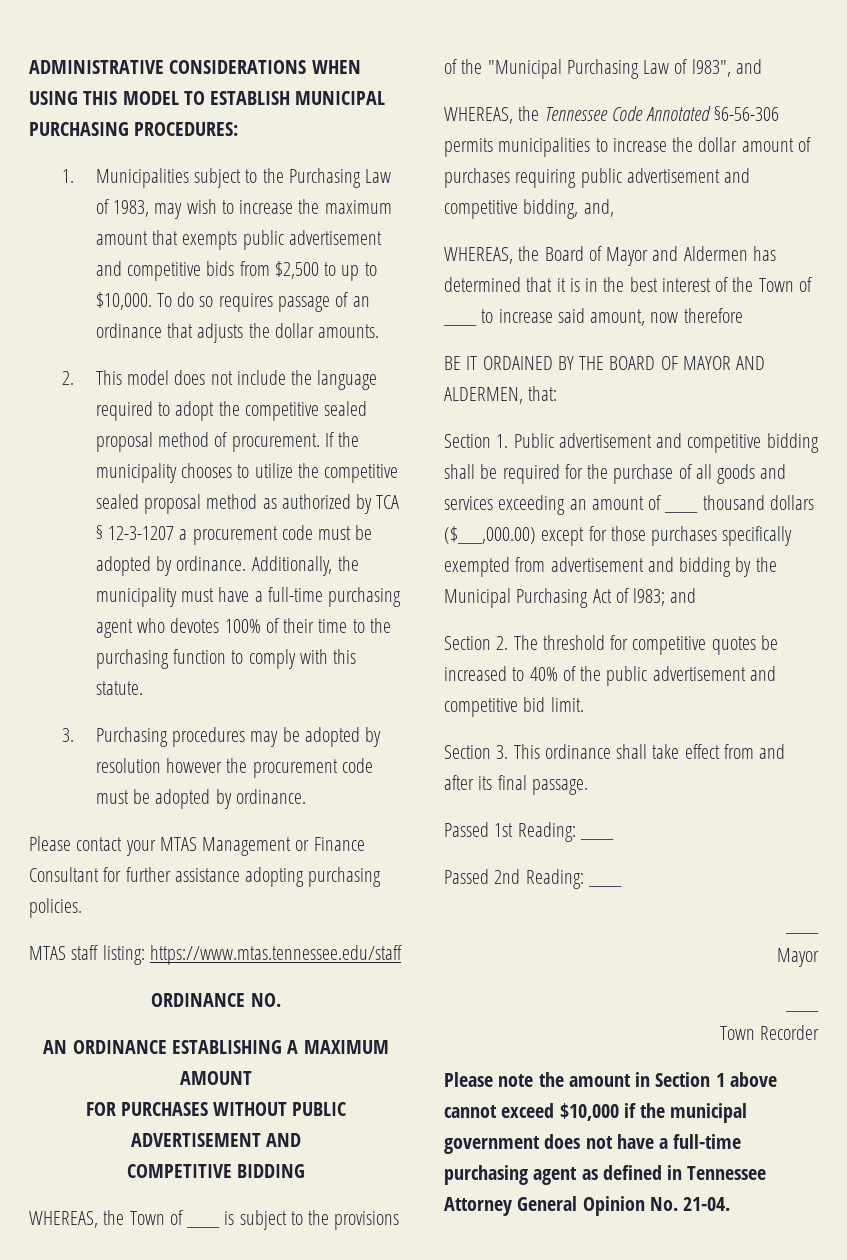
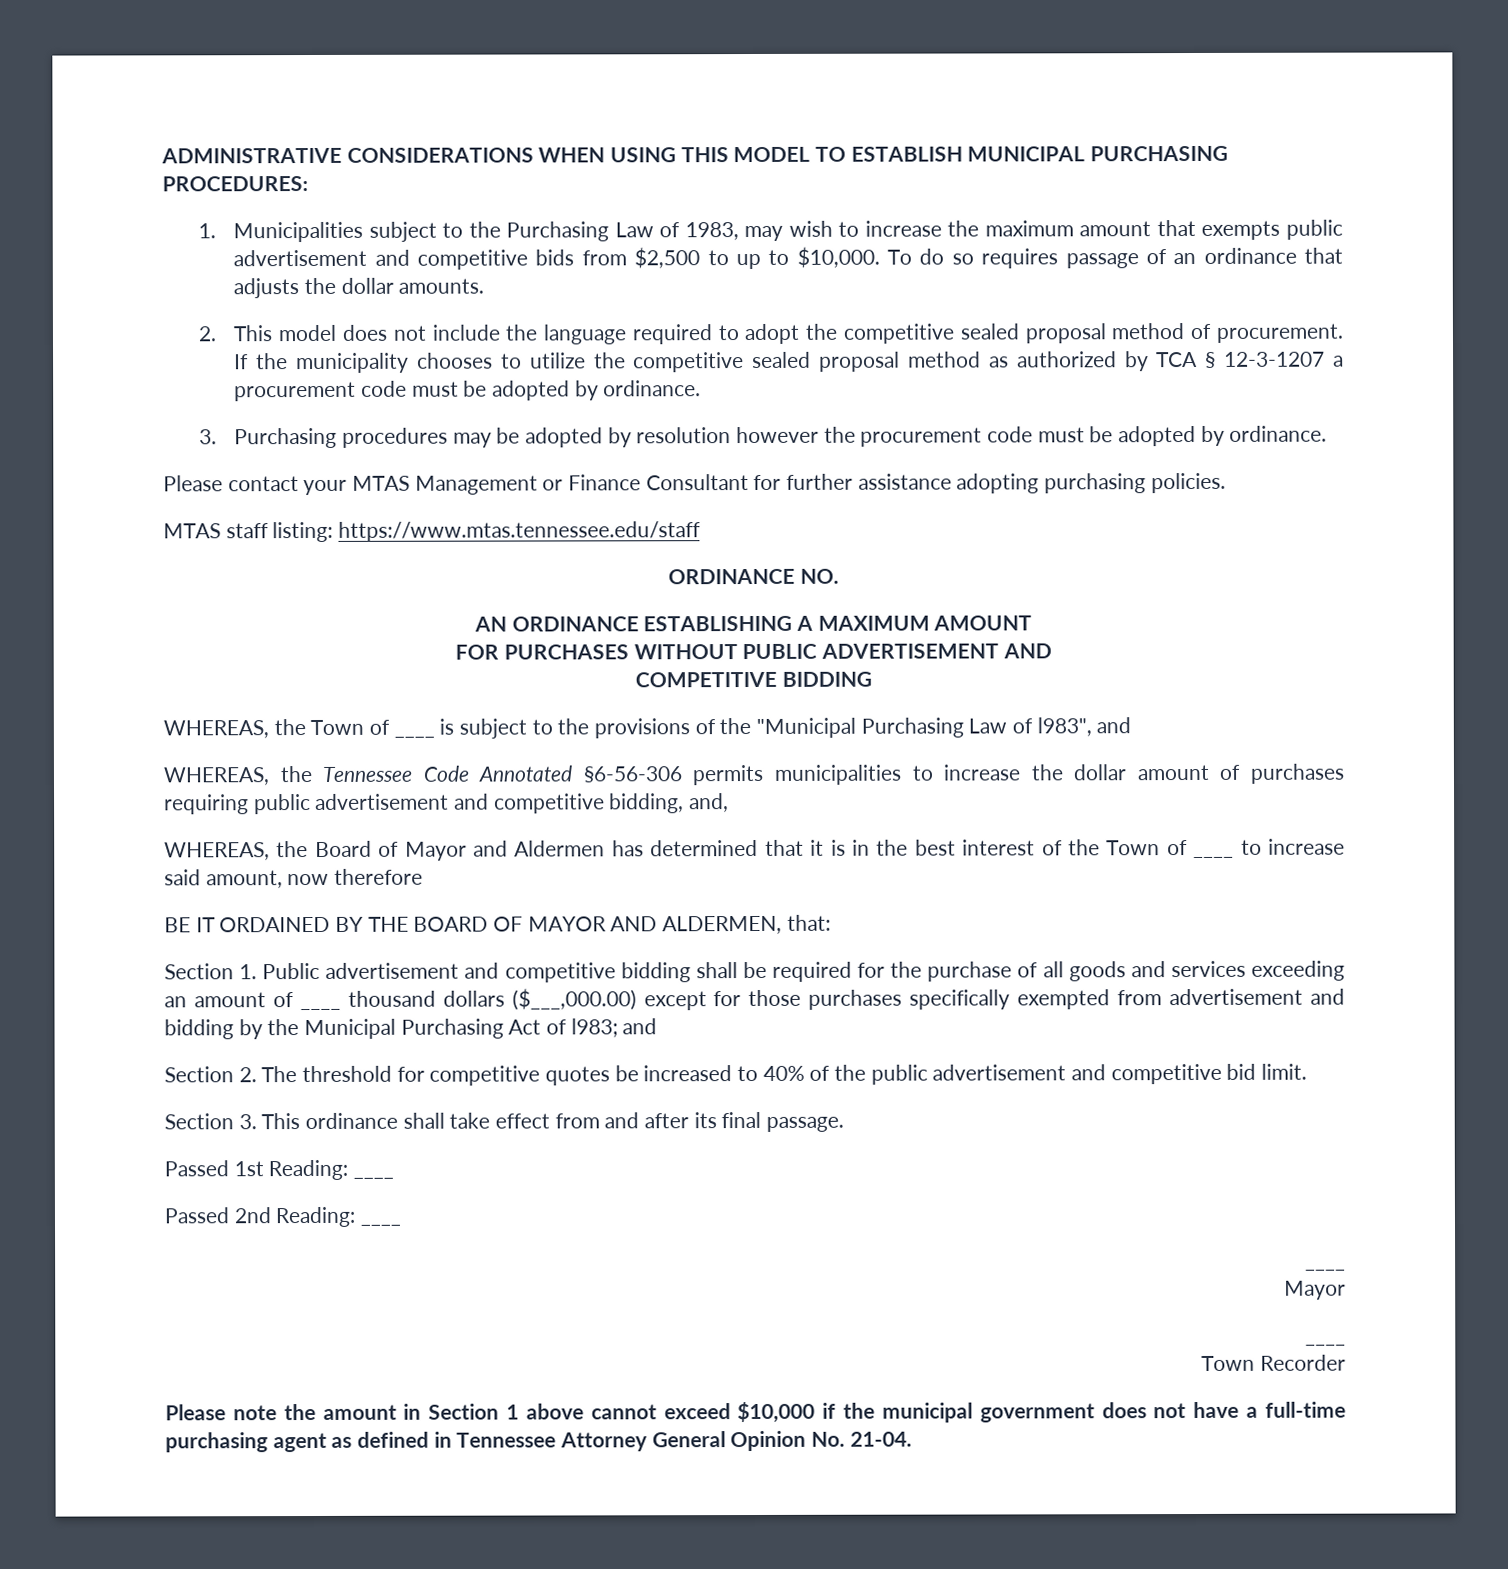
- Additionally, the municipality must have a full-time purchasing agent who devotes 100% of their time to the purchasing function to comply with this statute.

